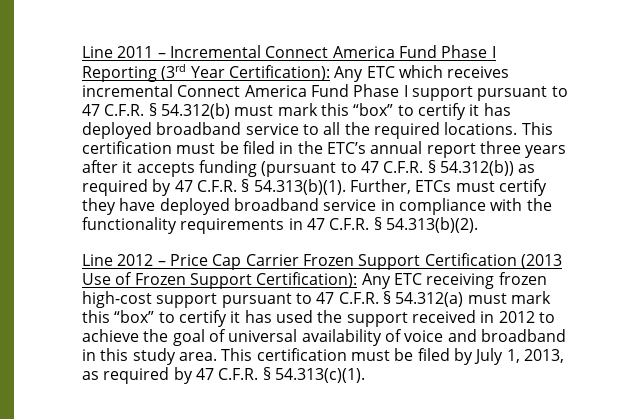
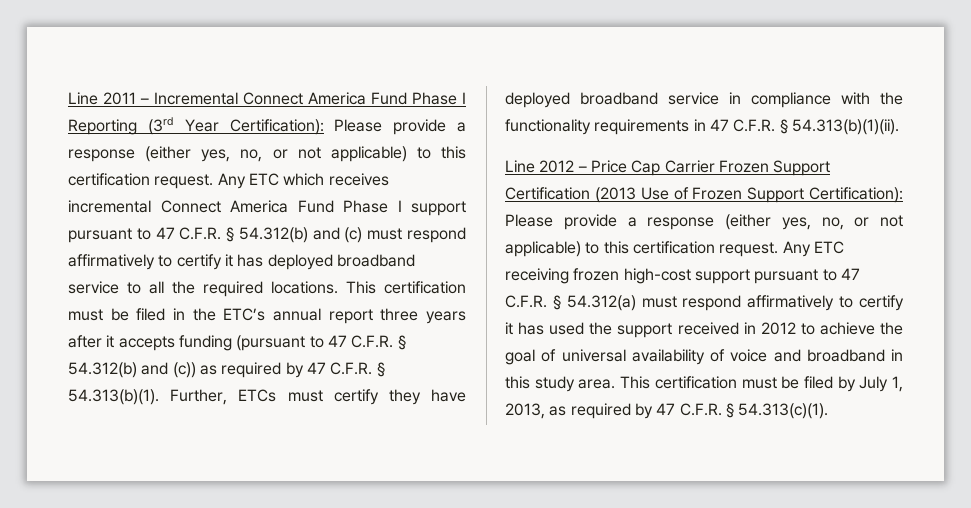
- Line 2011 – Incremental Connect America Fund Phase I Reporting (3rd Year Certification): Any ETC which receives incremental Connect America Fund Phase I support pursuant to 47 C.F.R. § 54.312(b) must mark this “box” to certify it has deployed broadband service to all the required locations.
+ Line 2011 – Incremental Connect America Fund Phase I Reporting (3rd Year Certification): Please provide a response (either yes, no, or not applicable) to this certification request. Any ETC which receives incremental Connect America Fund Phase I support pursuant to 47 C.F.R. § 54.312(b) and (c) must respond affirmatively to certify it has deployed broadband service to all the required locations.
- This certification must be filed in the ETC’s annual report three years after it accepts funding (pursuant to 47 C.F.R. § 54.312(b)) as required by 47 C.F.R. § 54.313(b)(1). Further, ETCs must certify they have deployed broadband service in compliance with the functionality requirements in 47 C.F.R. § 54.313(b)(2).
+ This certification must be filed in the ETC’s annual report three years after it accepts funding (pursuant to 47 C.F.R. § 54.312(b) and (c)) as required by 47 C.F.R. § 54.313(b)(1). Further, ETCs must certify they have deployed broadband service in compliance with the functionality requirements in 47 C.F.R. § 54.313(b)(1)(ii).
- Line 2012 – Price Cap Carrier Frozen Support Certification (2013 Use of Frozen Support Certification): Any ETC receiving frozen high-cost support pursuant to 47 C.F.R. § 54.312(a) must mark this “box” to certify it has used the support received in 2012 to achieve the goal of universal availability of voice and broadband in this study area.
+ Line 2012 – Price Cap Carrier Frozen Support Certification (2013 Use of Frozen Support Certification): Please provide a response (either yes, no, or not applicable) to this certification request. Any ETC receiving frozen high-cost support pursuant to 47 C.F.R. § 54.312(a) must respond affirmatively to certify it has used the support received in 2012 to achieve the goal of universal availability of voice and broadband in this study area.

